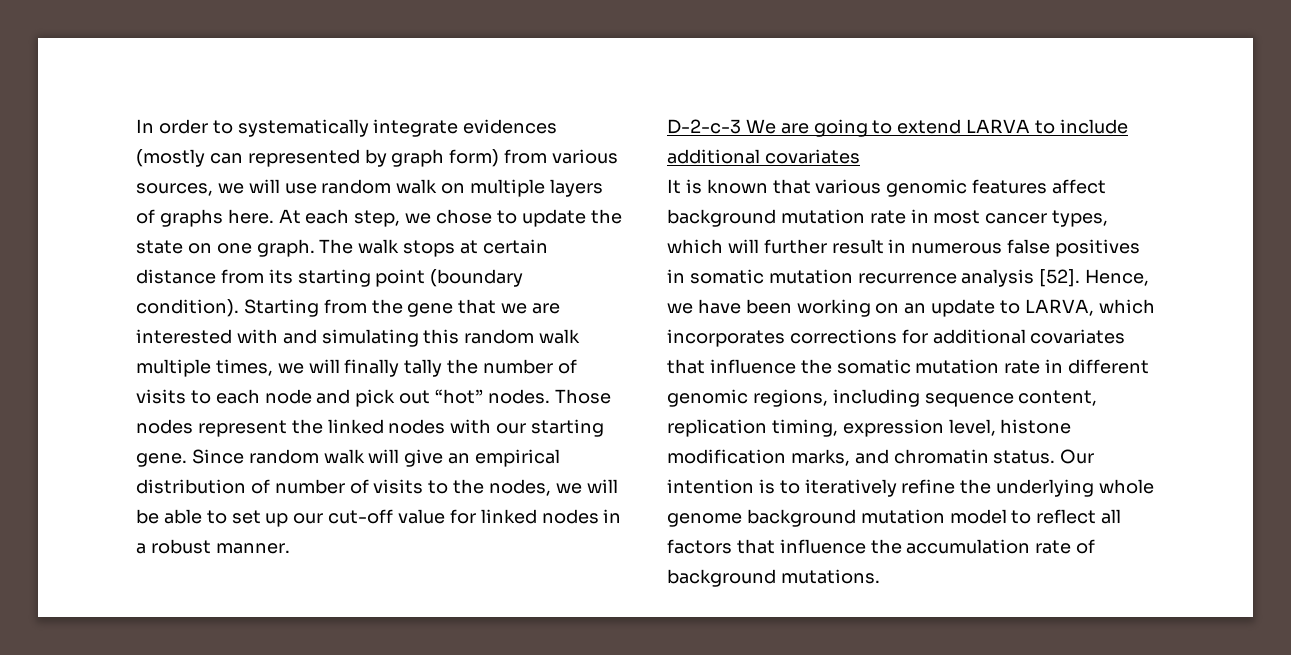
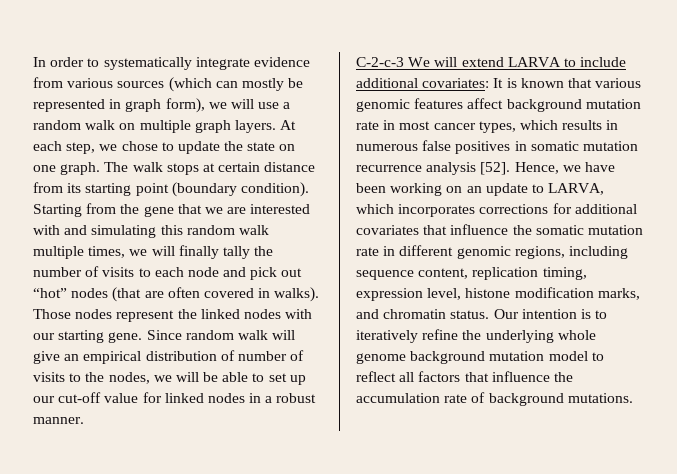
- In order to systematically integrate evidences (mostly can represented by graph form) from various sources, we will use random walk on multiple layers of graphs here.
+ In order to systematically integrate evidence from various sources (which can mostly be represented in graph form), we will use a random walk on multiple graph layers.
- Starting from the gene that we are interested with and simulating this random walk multiple times, we will finally tally the number of visits to each node and pick out “hot” nodes.
+ Starting from the gene that we are interested with and simulating this random walk multiple times, we will finally tally the number of visits to each node and pick out “hot” nodes (that are often covered in walks).
- D-2-c-3 We are going to extend LARVA to include additional covariates
- It is known that various genomic features affect background mutation rate in most cancer types, which will further result in numerous false positives in somatic mutation recurrence analysis [52].
+ C-2-c-3 We will extend LARVA to include additional covariates: It is known that various genomic features affect background mutation rate in most cancer types, which results in numerous false positives in somatic mutation recurrence analysis [52].

